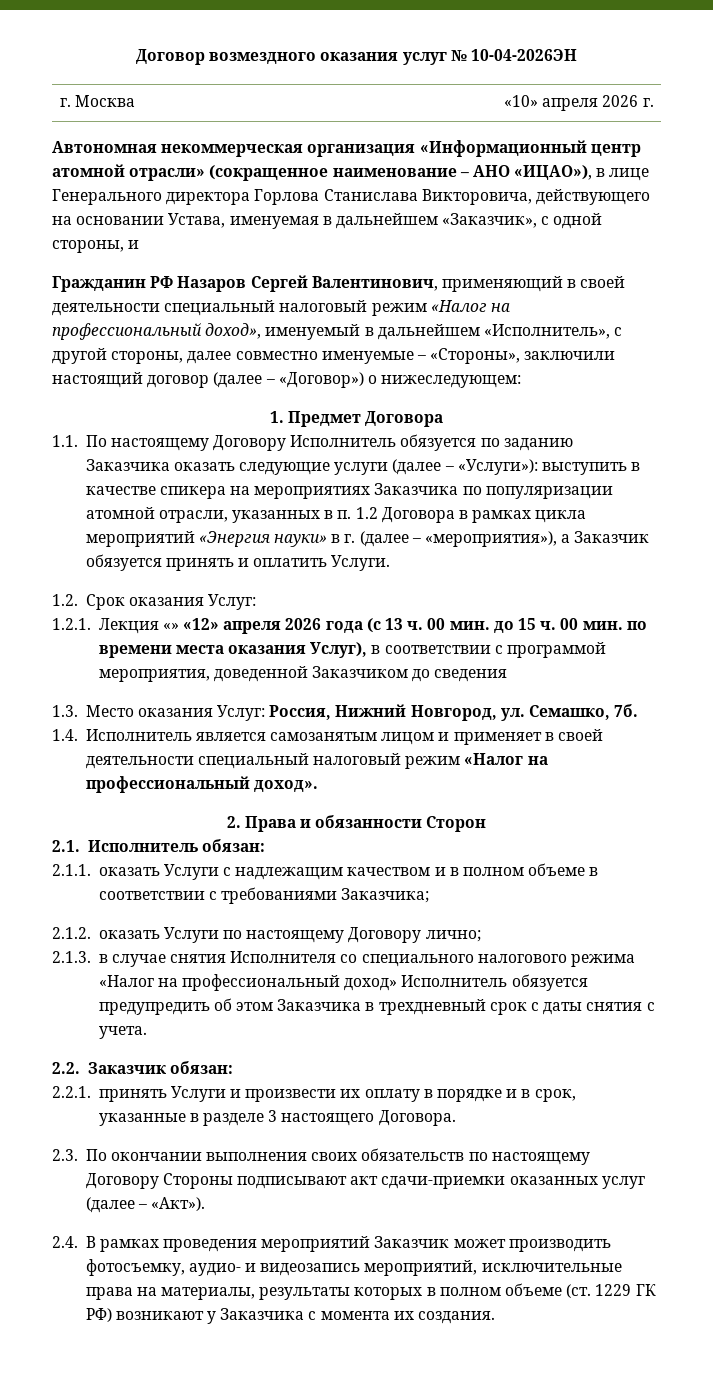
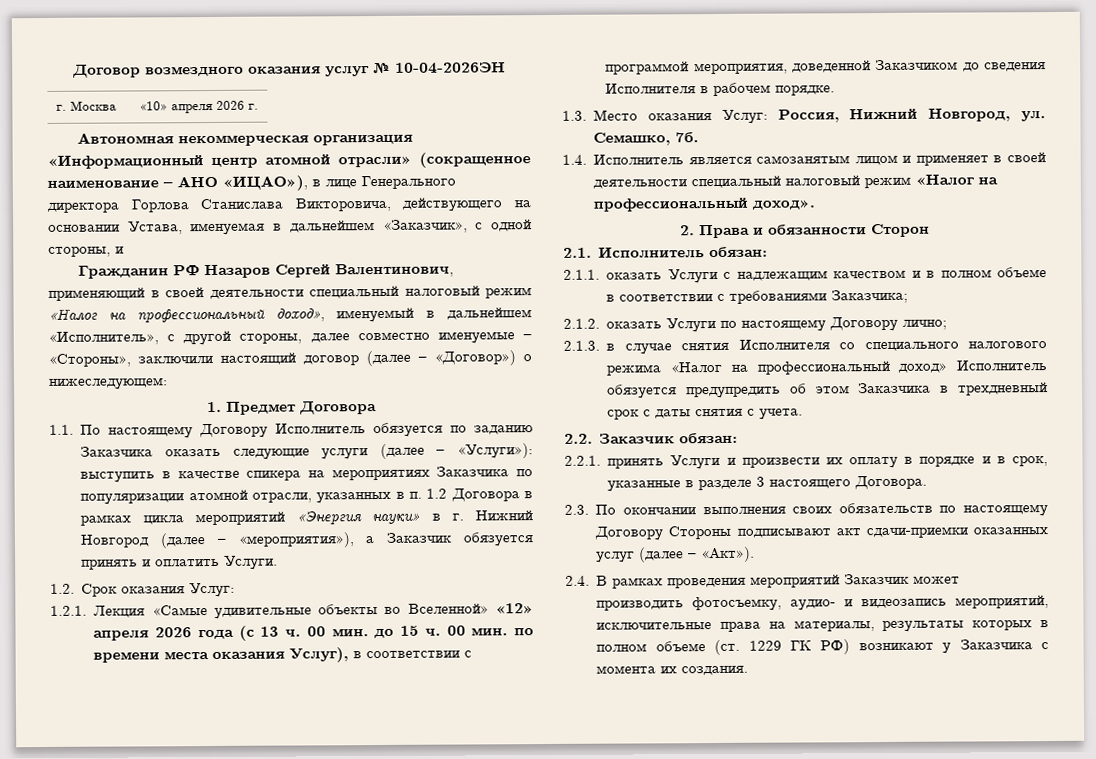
- 1.1. По настоящему Договору Исполнитель обязуется по заданию Заказчика оказать следующие услуги (далее – «Услуги»): выступить в качестве спикера на мероприятиях Заказчика по популяризации атомной отрасли, указанных в п. 1.2 Договора в рамках цикла мероприятий «Энергия науки» в г. (далее – «мероприятия»), а Заказчик обязуется принять и оплатить Услуги.
+ 1.1. По настоящему Договору Исполнитель обязуется по заданию Заказчика оказать следующие услуги (далее – «Услуги»): выступить в качестве спикера на мероприятиях Заказчика по популяризации атомной отрасли, указанных в п. 1.2 Договора в рамках цикла мероприятий «Энергия науки» в г. Нижний Новгород (далее – «мероприятия»), а Заказчик обязуется принять и оплатить Услуги.
- 1.2.1. Лекция «» «12» апреля 2026 года (с 13 ч. 00 мин. до 15 ч. 00 мин. по времени места оказания Услуг), в соответствии с программой мероприятия, доведенной Заказчиком до сведения
+ 1.2.1. Лекция «Самые удивительные объекты во Вселенной» «12» апреля 2026 года (с 13 ч. 00 мин. до 15 ч. 00 мин. по времени места оказания Услуг), в соответствии с программой мероприятия, доведенной Заказчиком до сведения Исполнителя в рабочем порядке.

